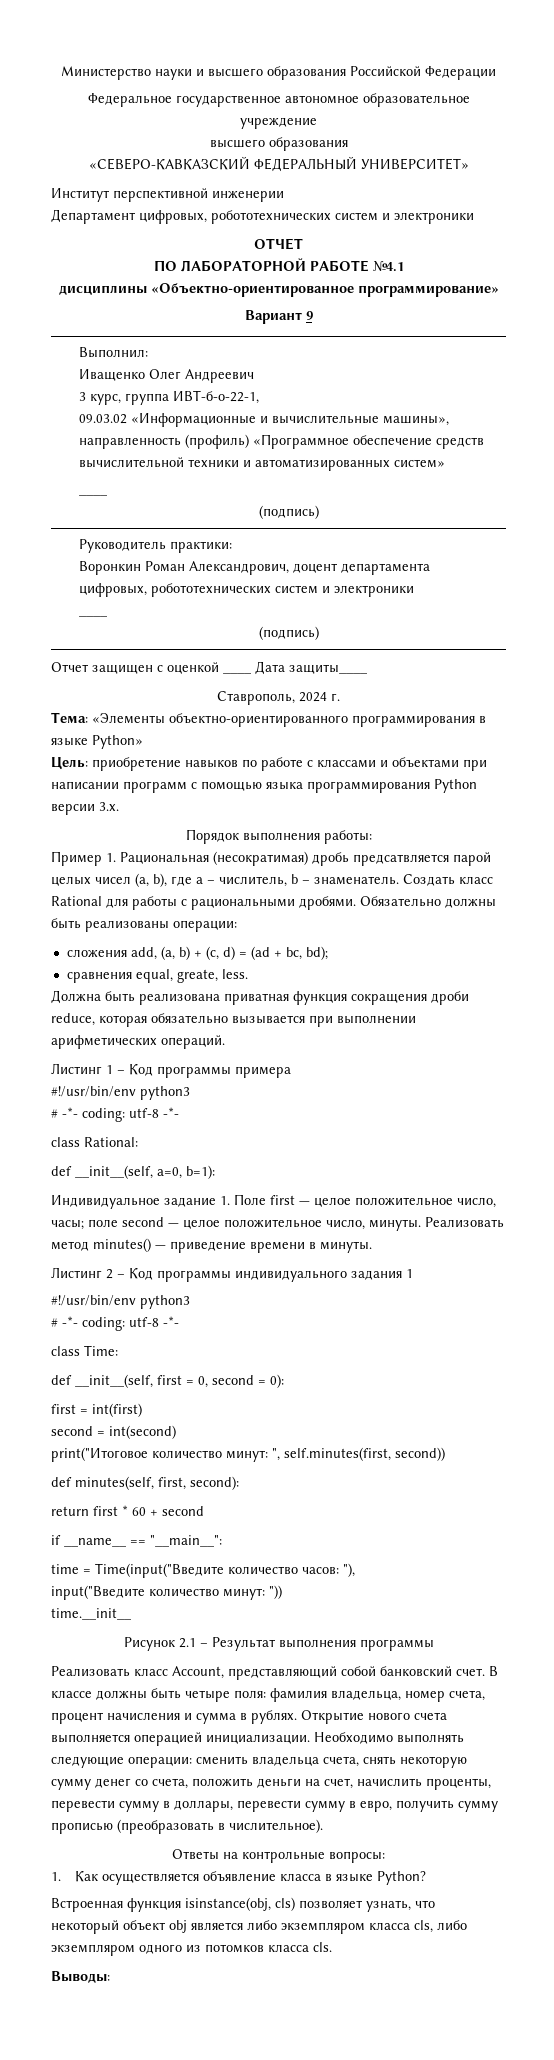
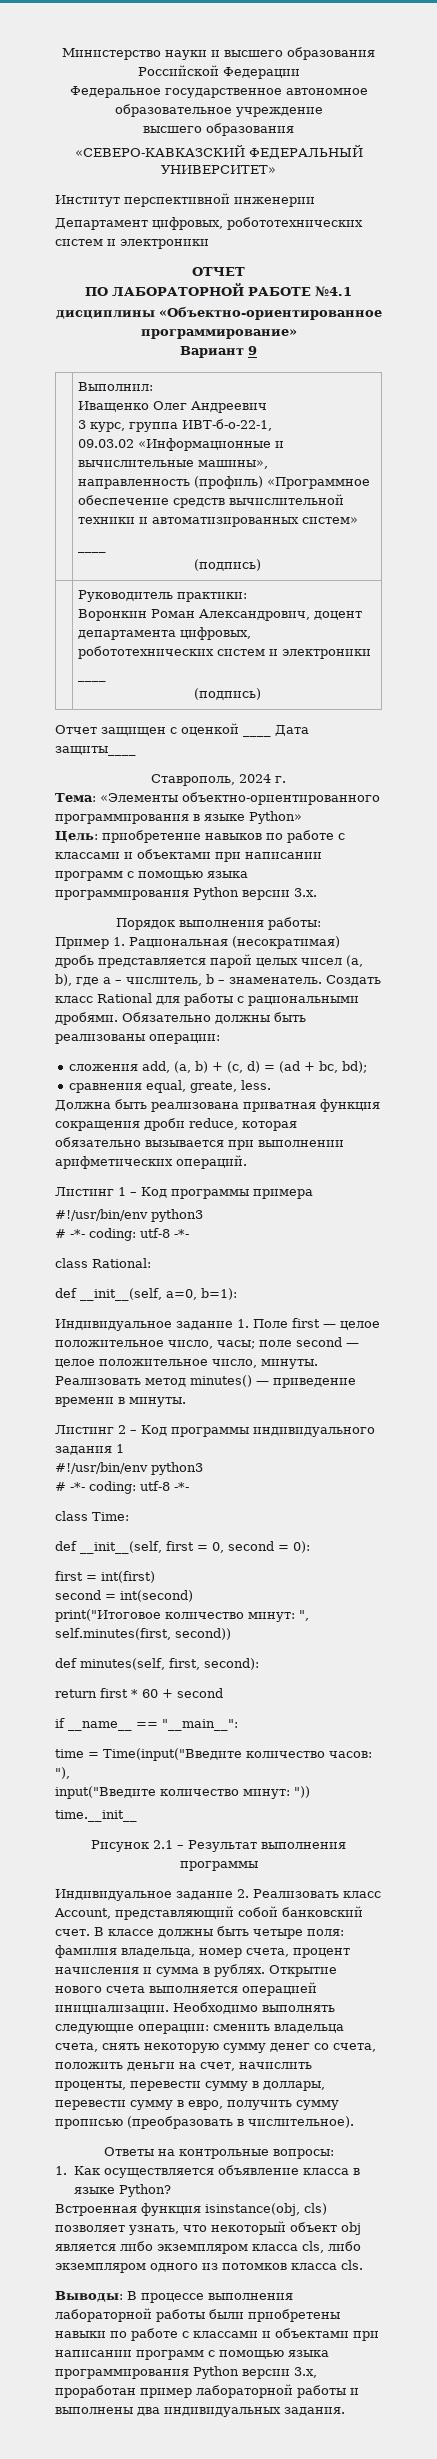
- Пример 1. Рациональная (несократимая) дробь предсатвляется парой целых чисел (a, b), где a – числитель, b – знаменатель.
+ Пример 1. Рациональная (несократимая) дробь представляется парой целых чисел (a, b), где a – числитель, b – знаменатель.
- Реализовать класс Account, представляющий собой банковский счет.
+ Индивидуальное задание 2. Реализовать класс Account, представляющий собой банковский счет.
- Выводы:
+ Выводы: В процессе выполнения лабораторной работы были приобретены навыки по работе с классами и объектами при написании программ с помощью языка программирования Python версии 3.x, проработан пример лабораторной работы и выполнены два индивидуальных задания.

